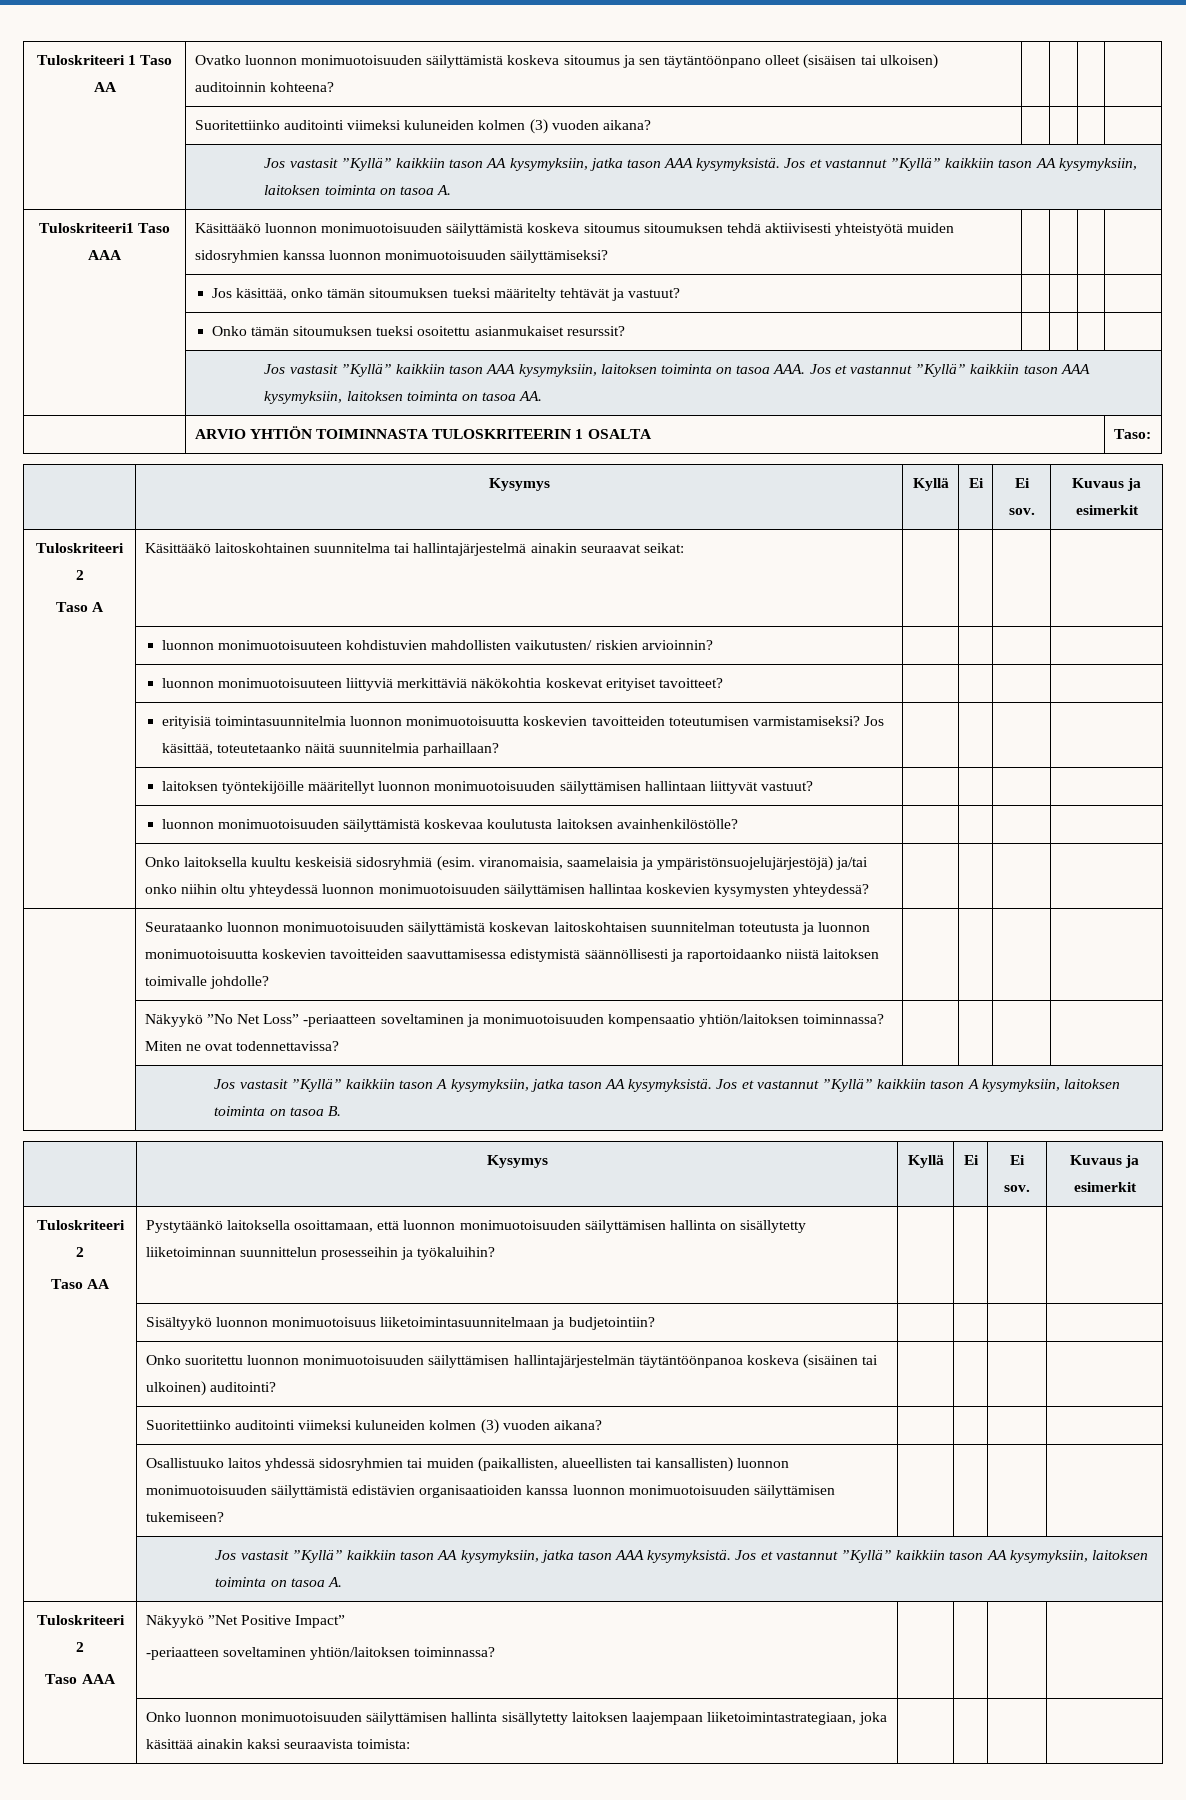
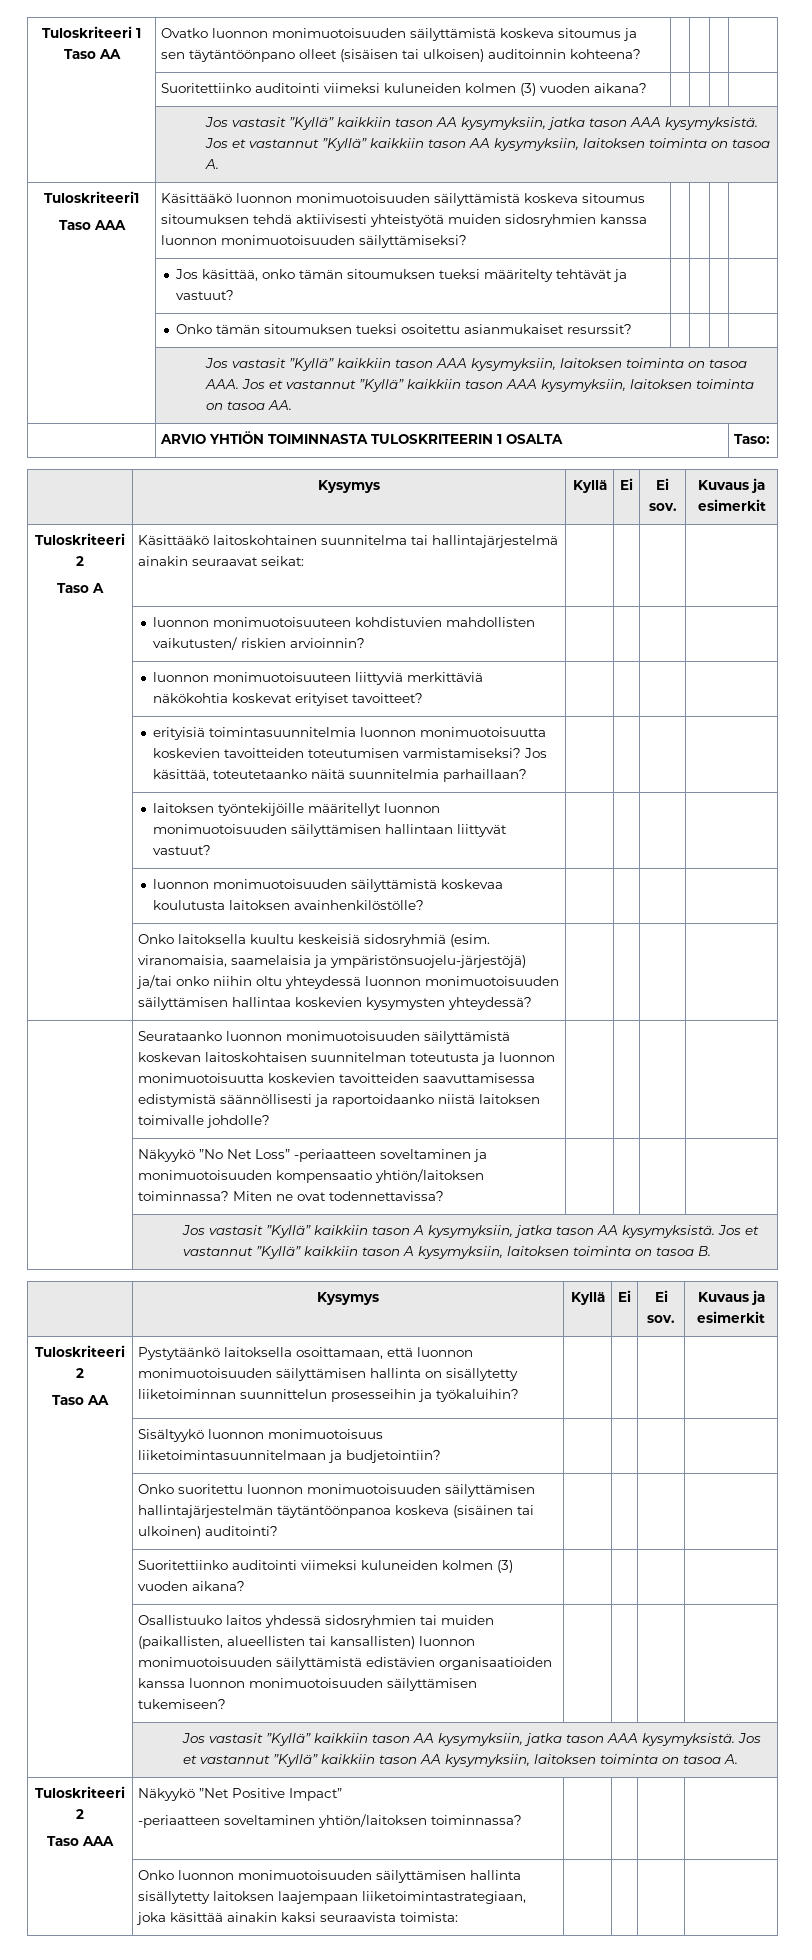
- Tuloskriteeri1 Taso AAA | Käsittääkö luonnon monimuotoisuuden säilyttämistä koskeva sitoumus sitoumuksen tehdä aktiivisesti yhteistyötä muiden sidosryhmien kanssa luonnon monimuotoisuuden säilyttämiseksi? | | | |
+ Tuloskriteeri1
+ Taso AAA | Käsittääkö luonnon monimuotoisuuden säilyttämistä koskeva sitoumus sitoumuksen tehdä aktiivisesti yhteistyötä muiden sidosryhmien kanssa luonnon monimuotoisuuden säilyttämiseksi? | | | |
- | Onko laitoksella kuultu keskeisiä sidosryhmiä (esim. viranomaisia, saamelaisia ja ympäristönsuojelujärjestöjä) ja/tai onko niihin oltu yhteydessä luonnon monimuotoisuuden säilyttämisen hallintaa koskevien kysymysten yhteydessä? | | | |
+ | Onko laitoksella kuultu keskeisiä sidosryhmiä (esim. viranomaisia, saamelaisia ja ympäristönsuojelu-järjestöjä) ja/tai onko niihin oltu yhteydessä luonnon monimuotoisuuden säilyttämisen hallintaa koskevien kysymysten yhteydessä? | | | |

